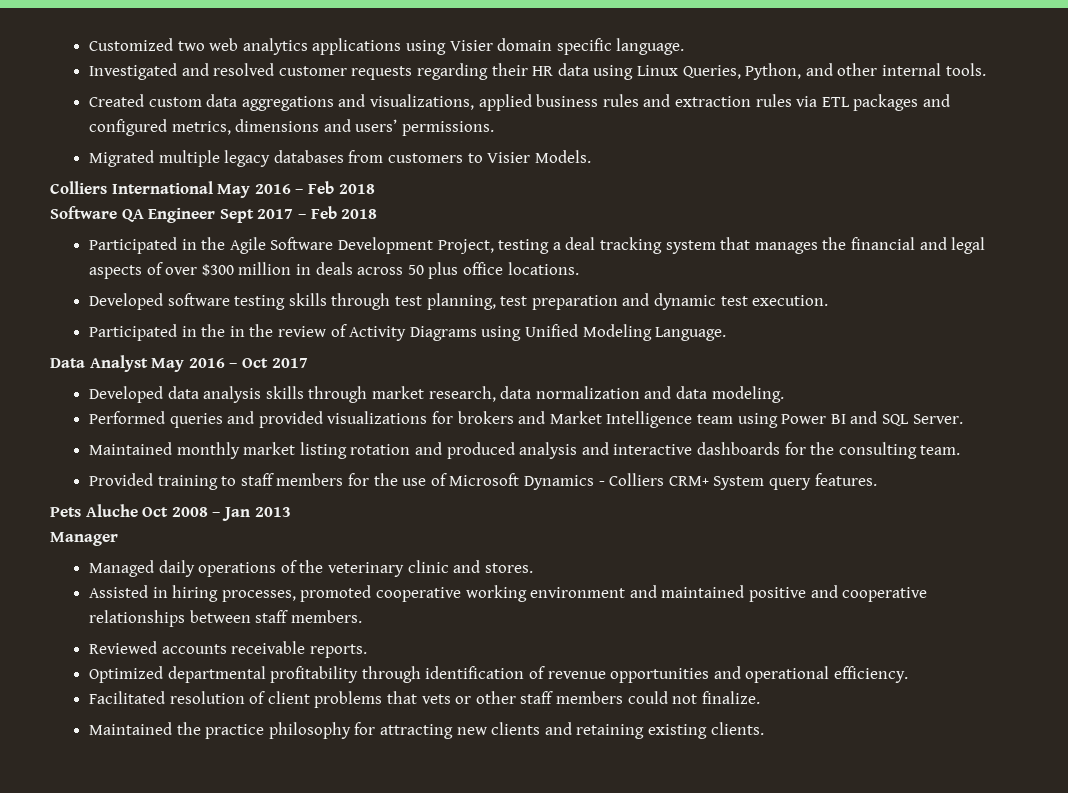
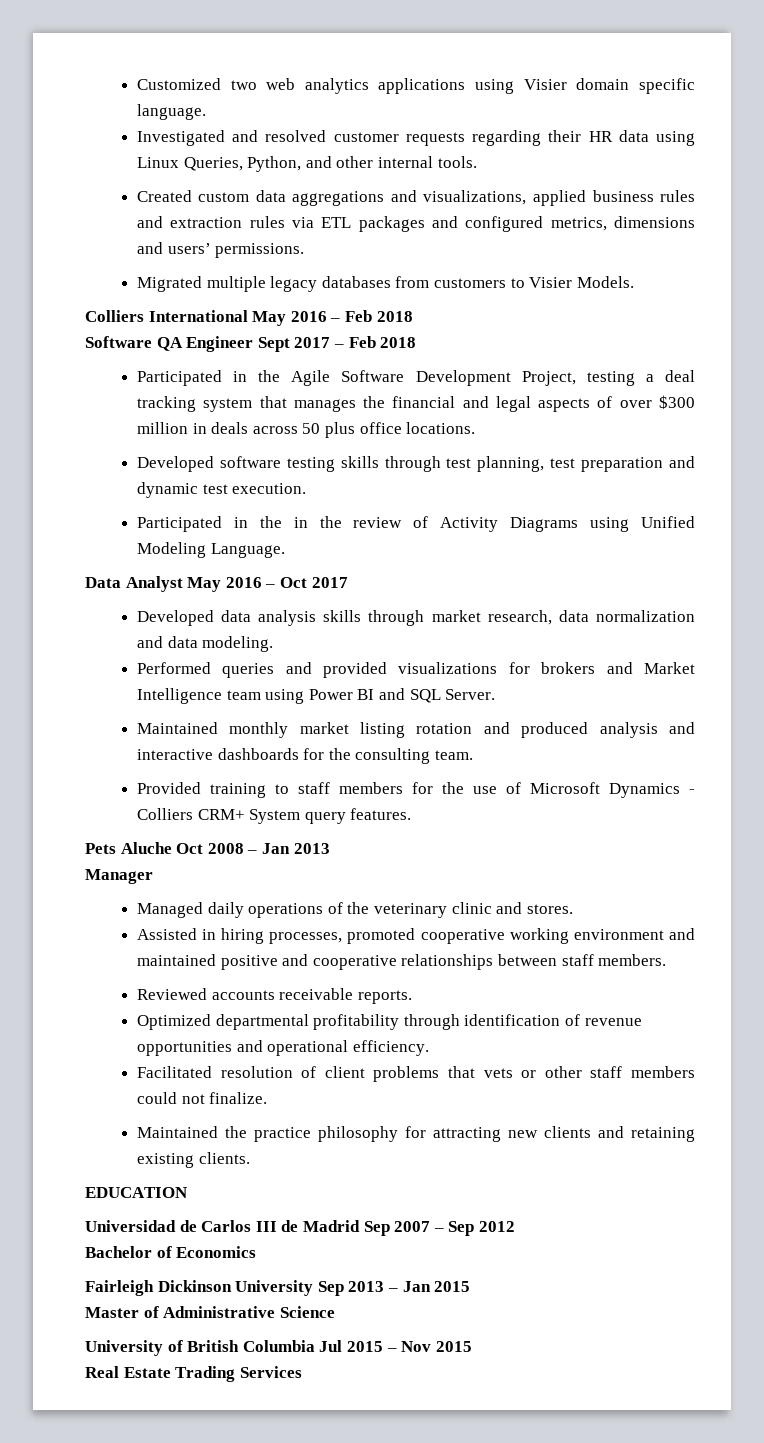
+ EDUCATION
+ Universidad de Carlos III de Madrid Sep 2007 – Sep 2012
+ Bachelor of Economics
+ Fairleigh Dickinson University Sep 2013 – Jan 2015
+ Master of Administrative Science
+ University of British Columbia Jul 2015 – Nov 2015
+ Real Estate Trading Services

